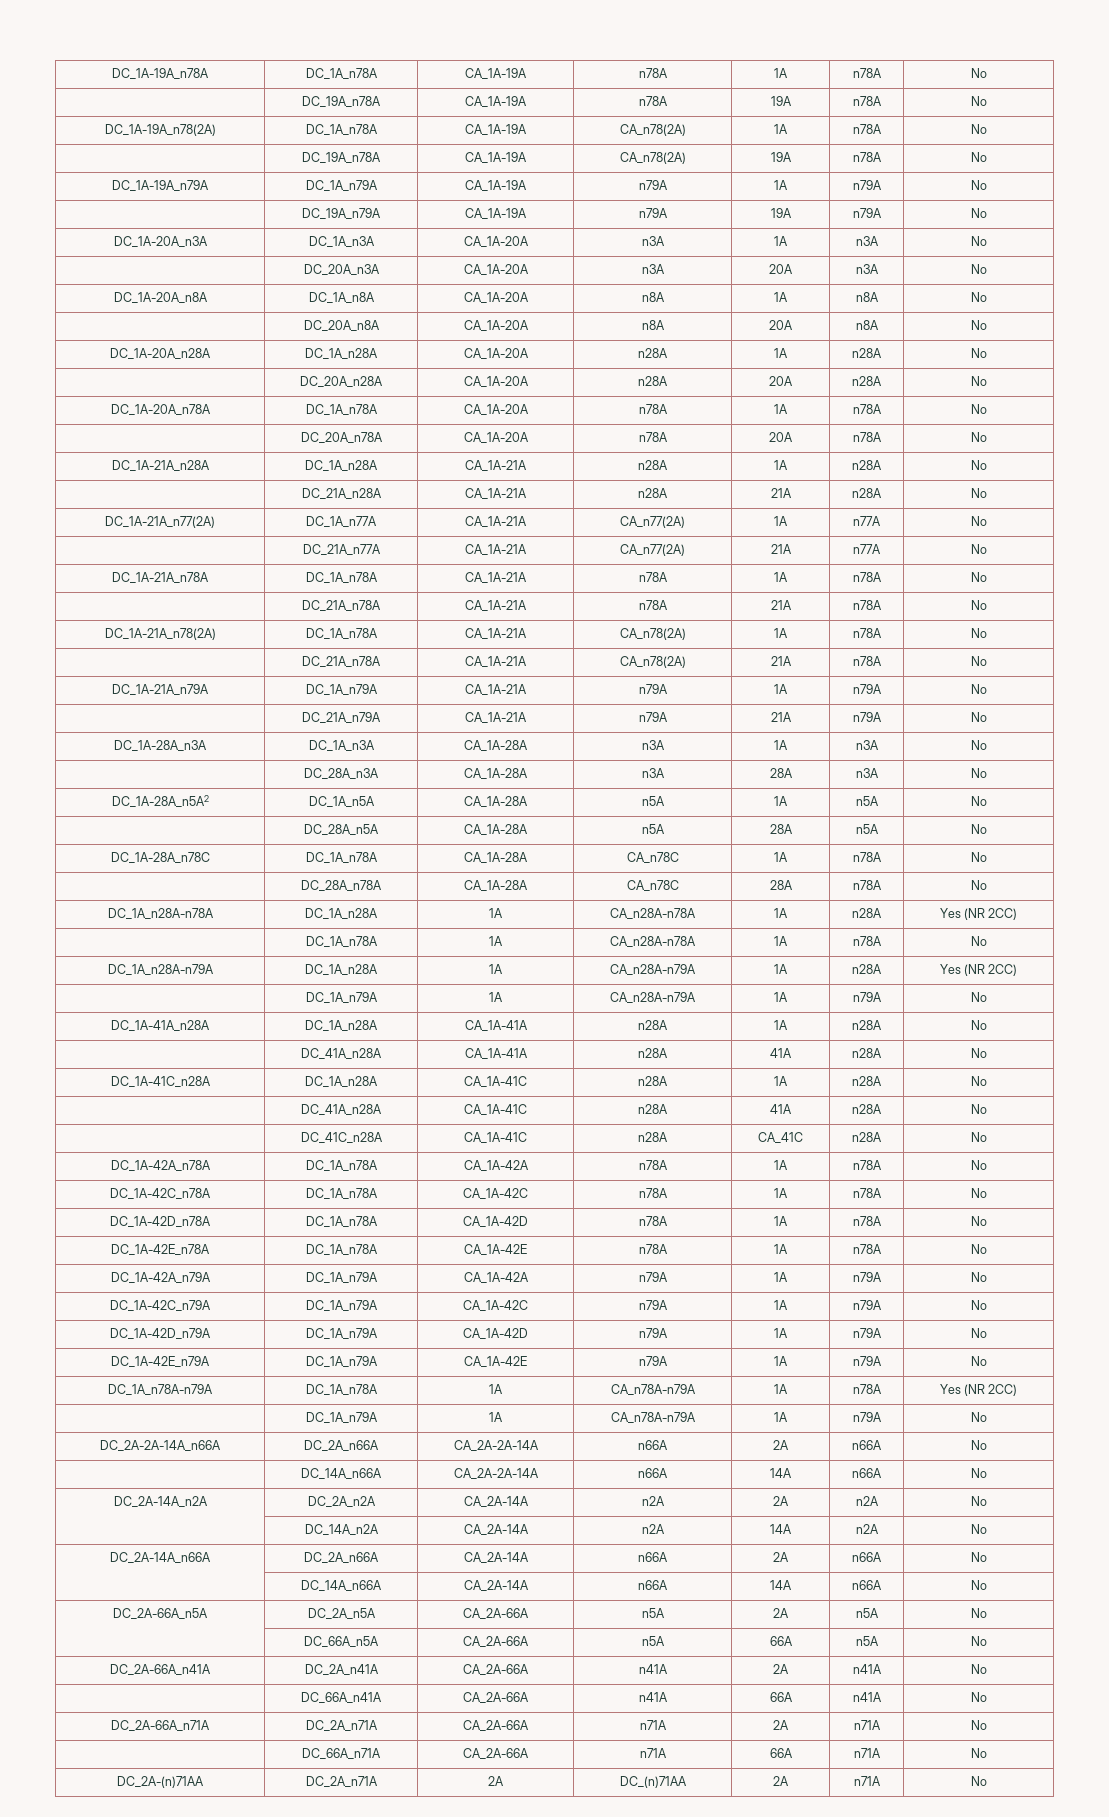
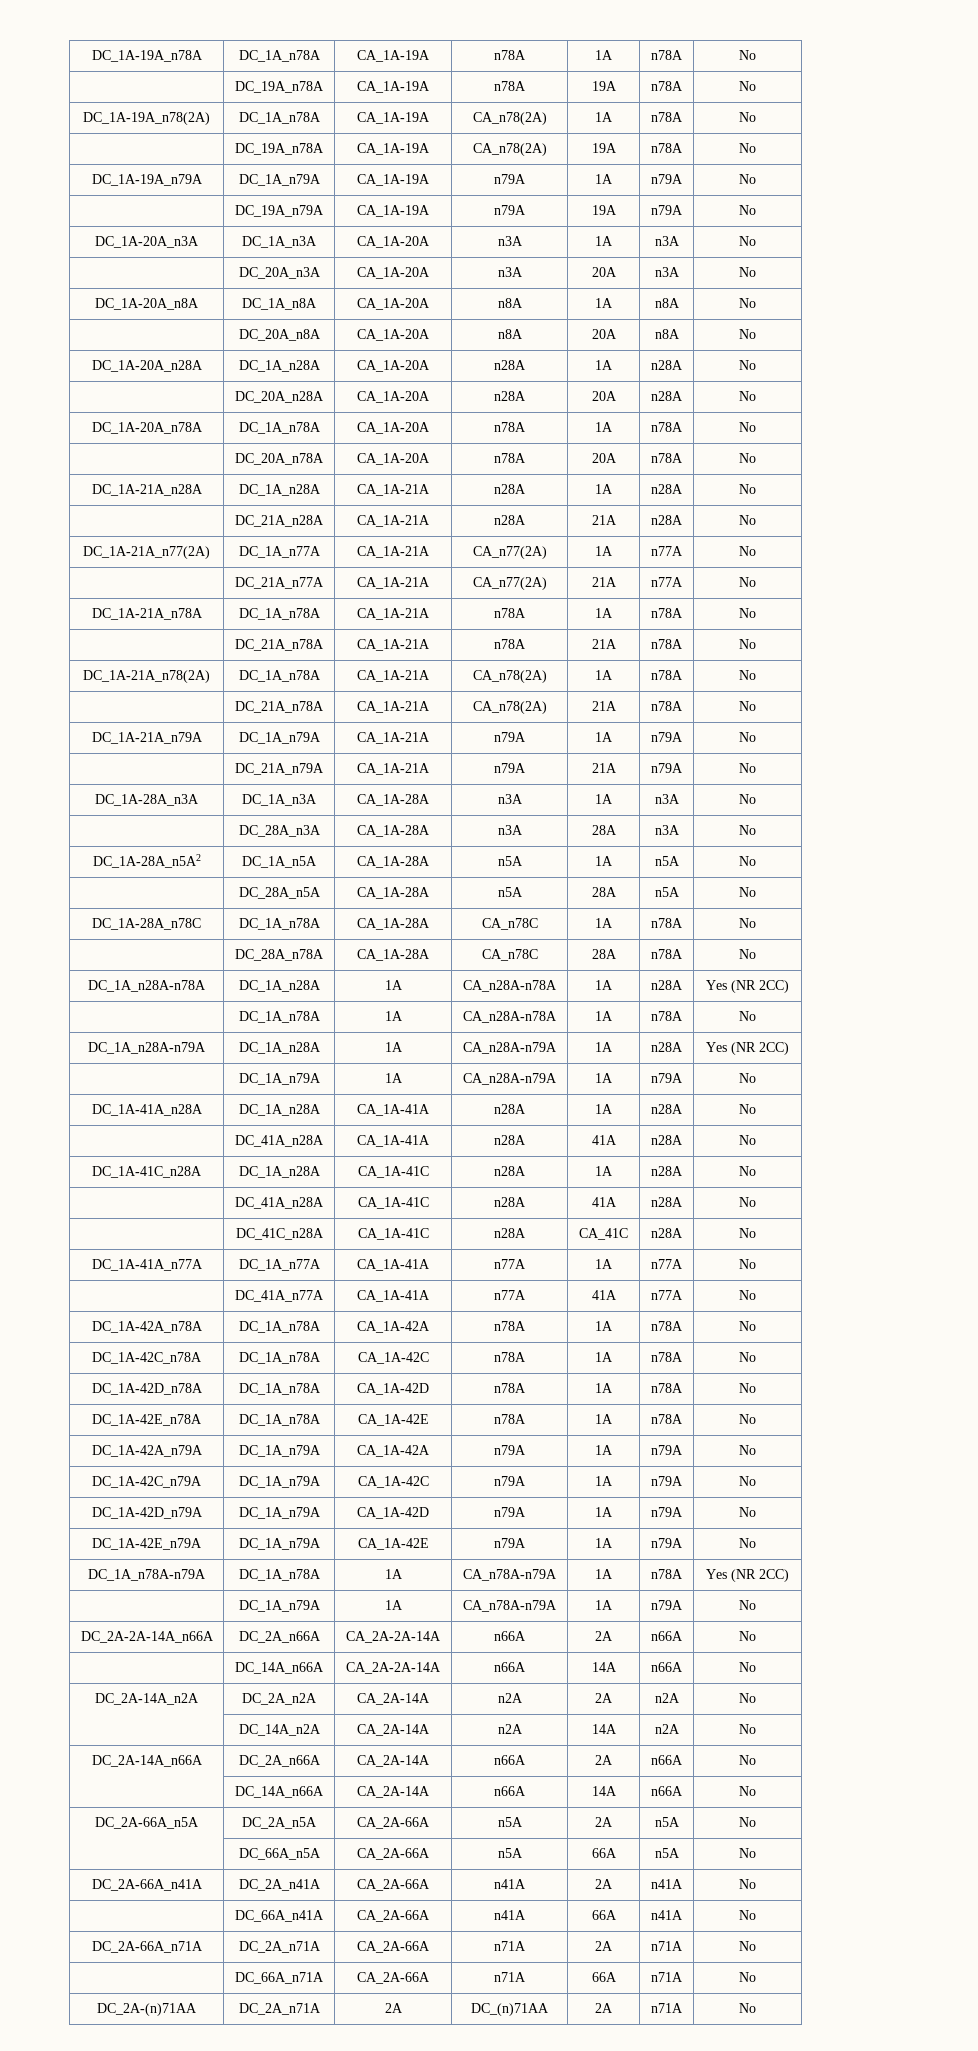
+ DC_1A-41A_n77A | DC_1A_n77A | CA_1A-41A | n77A | 1A | n77A | No
+ | DC_41A_n77A | CA_1A-41A | n77A | 41A | n77A | No

